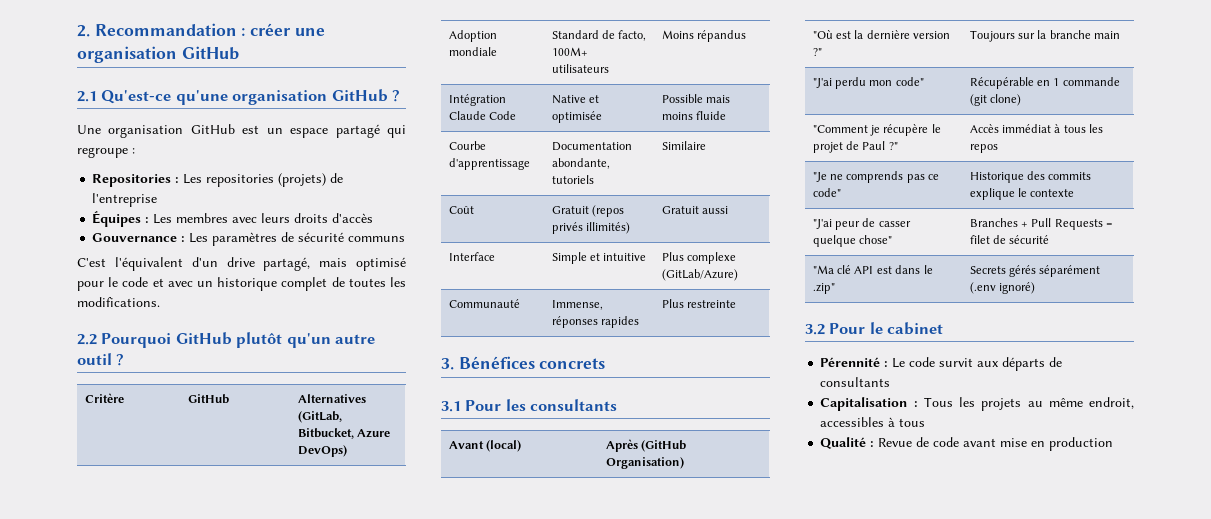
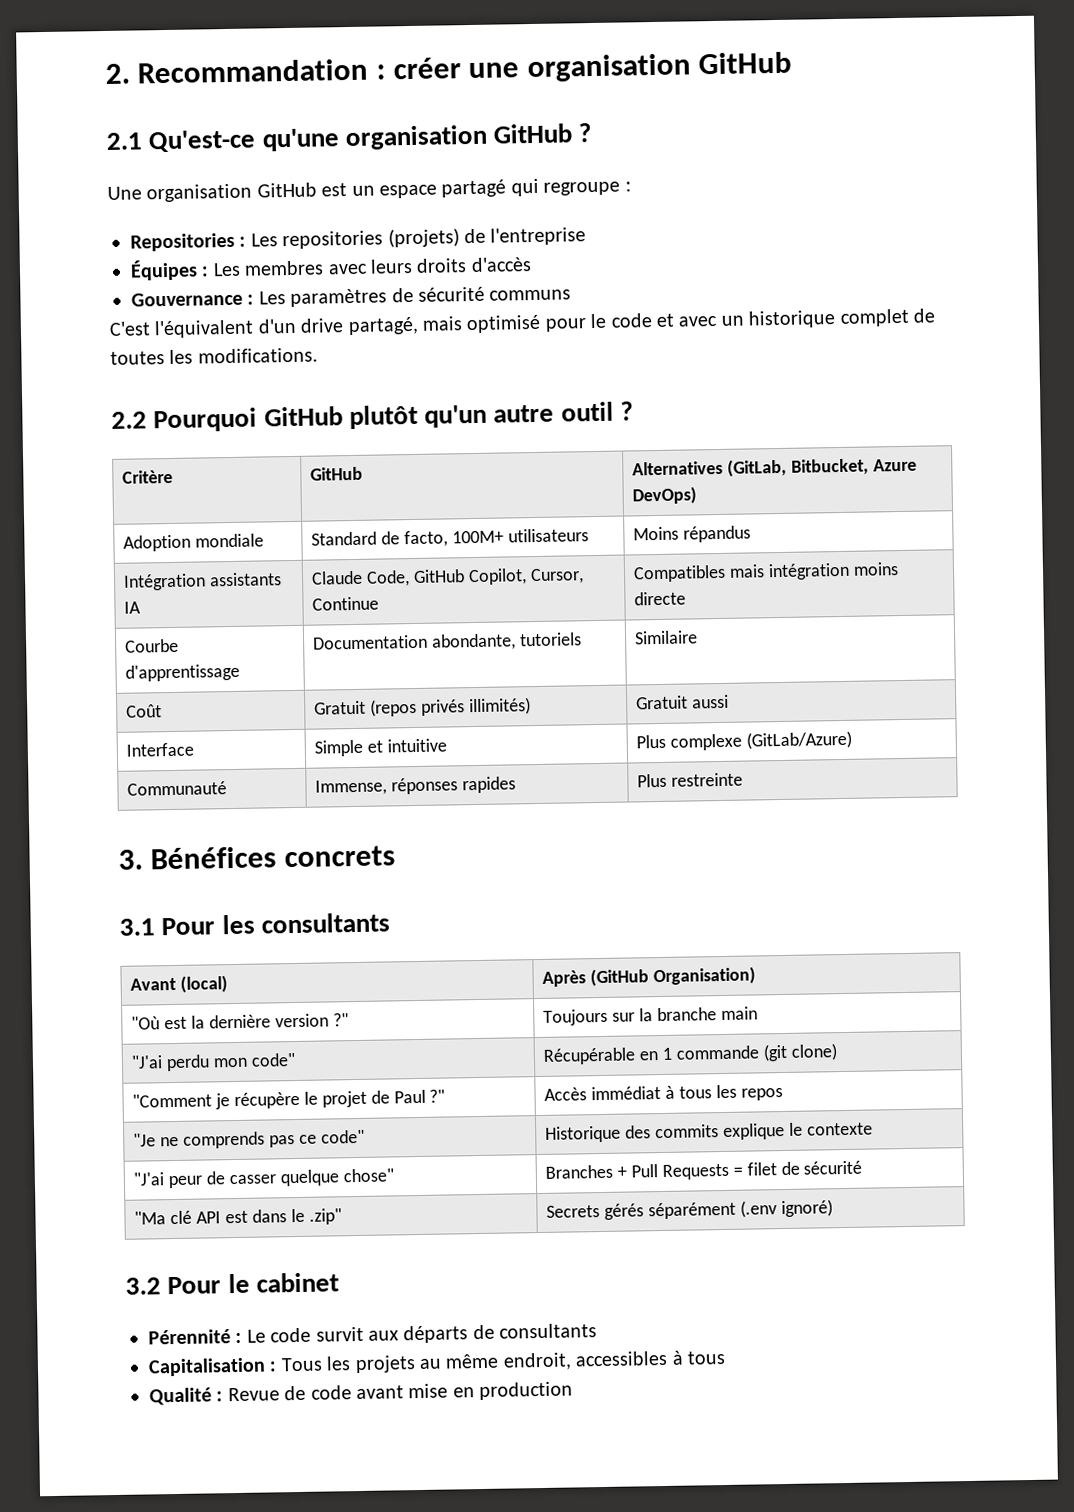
- Intégration Claude Code | Native et optimisée | Possible mais moins fluide
+ Intégration assistants IA | Claude Code, GitHub Copilot, Cursor, Continue | Compatibles mais intégration moins directe

